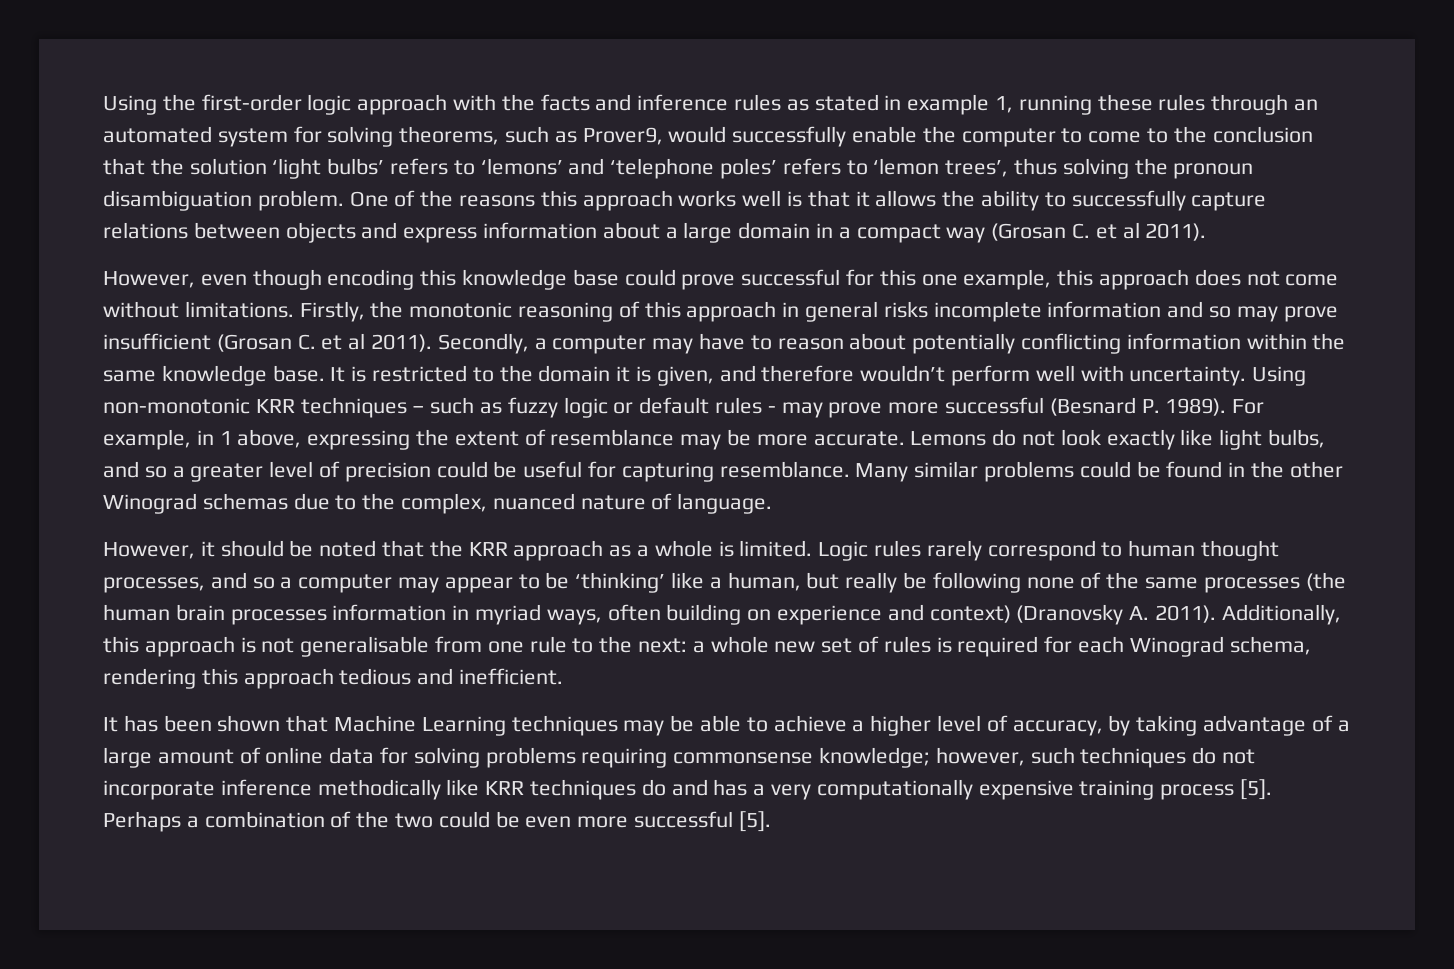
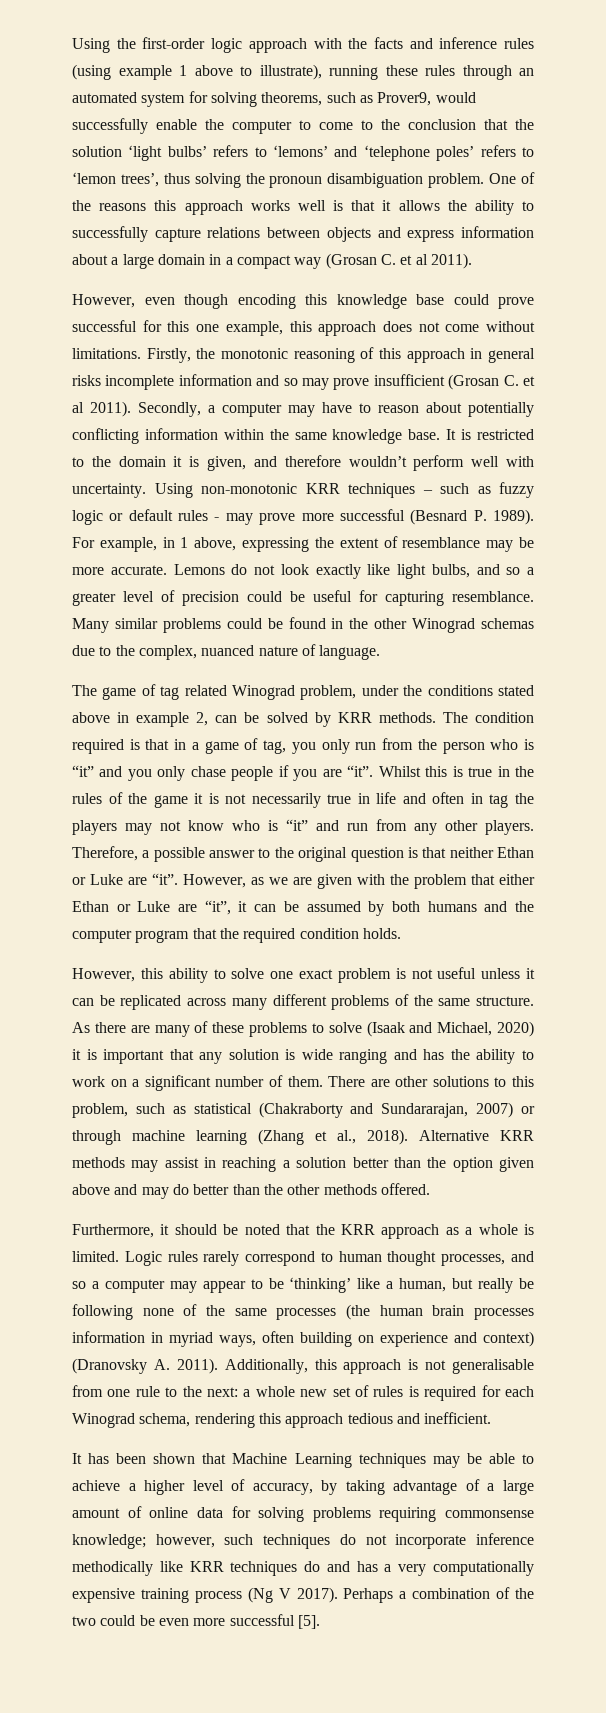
- Using the first-order logic approach with the facts and inference rules as stated in example 1, running these rules through an automated system for solving theorems, such as Prover9, would successfully enable the computer to come to the conclusion that the solution ‘light bulbs’ refers to ‘lemons’ and ‘telephone poles’ refers to ‘lemon trees’, thus solving the pronoun disambiguation problem.
+ Using the first-order logic approach with the facts and inference rules (using example 1 above to illustrate), running these rules through an automated system for solving theorems, such as Prover9, would successfully enable the computer to come to the conclusion that the solution ‘light bulbs’ refers to ‘lemons’ and ‘telephone poles’ refers to ‘lemon trees’, thus solving the pronoun disambiguation problem.
- However, it should be noted that the KRR approach as a whole is limited.
+ The game of tag related Winograd problem, under the conditions stated above in example 2, can be solved by KRR methods. The condition required is that in a game of tag, you only run from the person who is “it” and you only chase people if you are “it”. Whilst this is true in the rules of the game it is not necessarily true in life and often in tag the players may not know who is “it” and run from any other players. Therefore, a possible answer to the original question is that neither Ethan or Luke are “it”. However, as we are given with the problem that either Ethan or Luke are “it”, it can be assumed by both humans and the computer program that the required condition holds.
+ However, this ability to solve one exact problem is not useful unless it can be replicated across many different problems of the same structure. As there are many of these problems to solve (Isaak and Michael, 2020) it is important that any solution is wide ranging and has the ability to work on a significant number of them. There are other solutions to this problem, such as statistical (Chakraborty and Sundararajan, 2007) or through machine learning (Zhang et al., 2018). Alternative KRR methods may assist in reaching a solution better than the option given above and may do better than the other methods offered.
+ Furthermore, it should be noted that the KRR approach as a whole is limited.
- It has been shown that Machine Learning techniques may be able to achieve a higher level of accuracy, by taking advantage of a large amount of online data for solving problems requiring commonsense knowledge; however, such techniques do not incorporate inference methodically like KRR techniques do and has a very computationally expensive training process [5].
+ It has been shown that Machine Learning techniques may be able to achieve a higher level of accuracy, by taking advantage of a large amount of online data for solving problems requiring commonsense knowledge; however, such techniques do not incorporate inference methodically like KRR techniques do and has a very computationally expensive training process (Ng V 2017).

